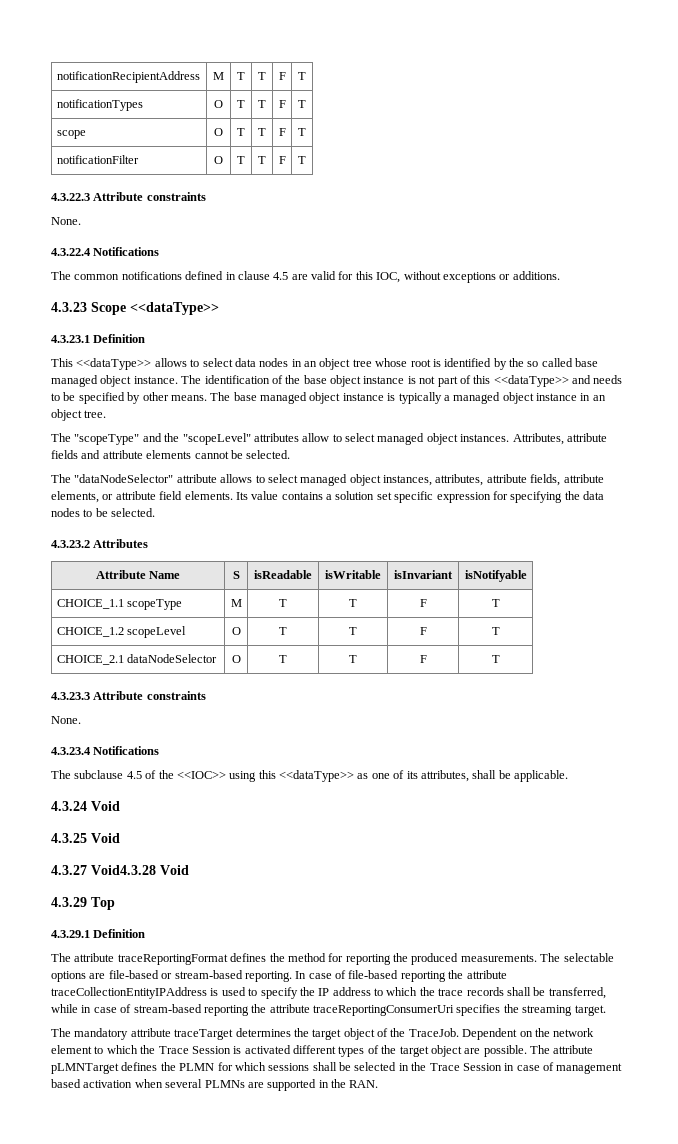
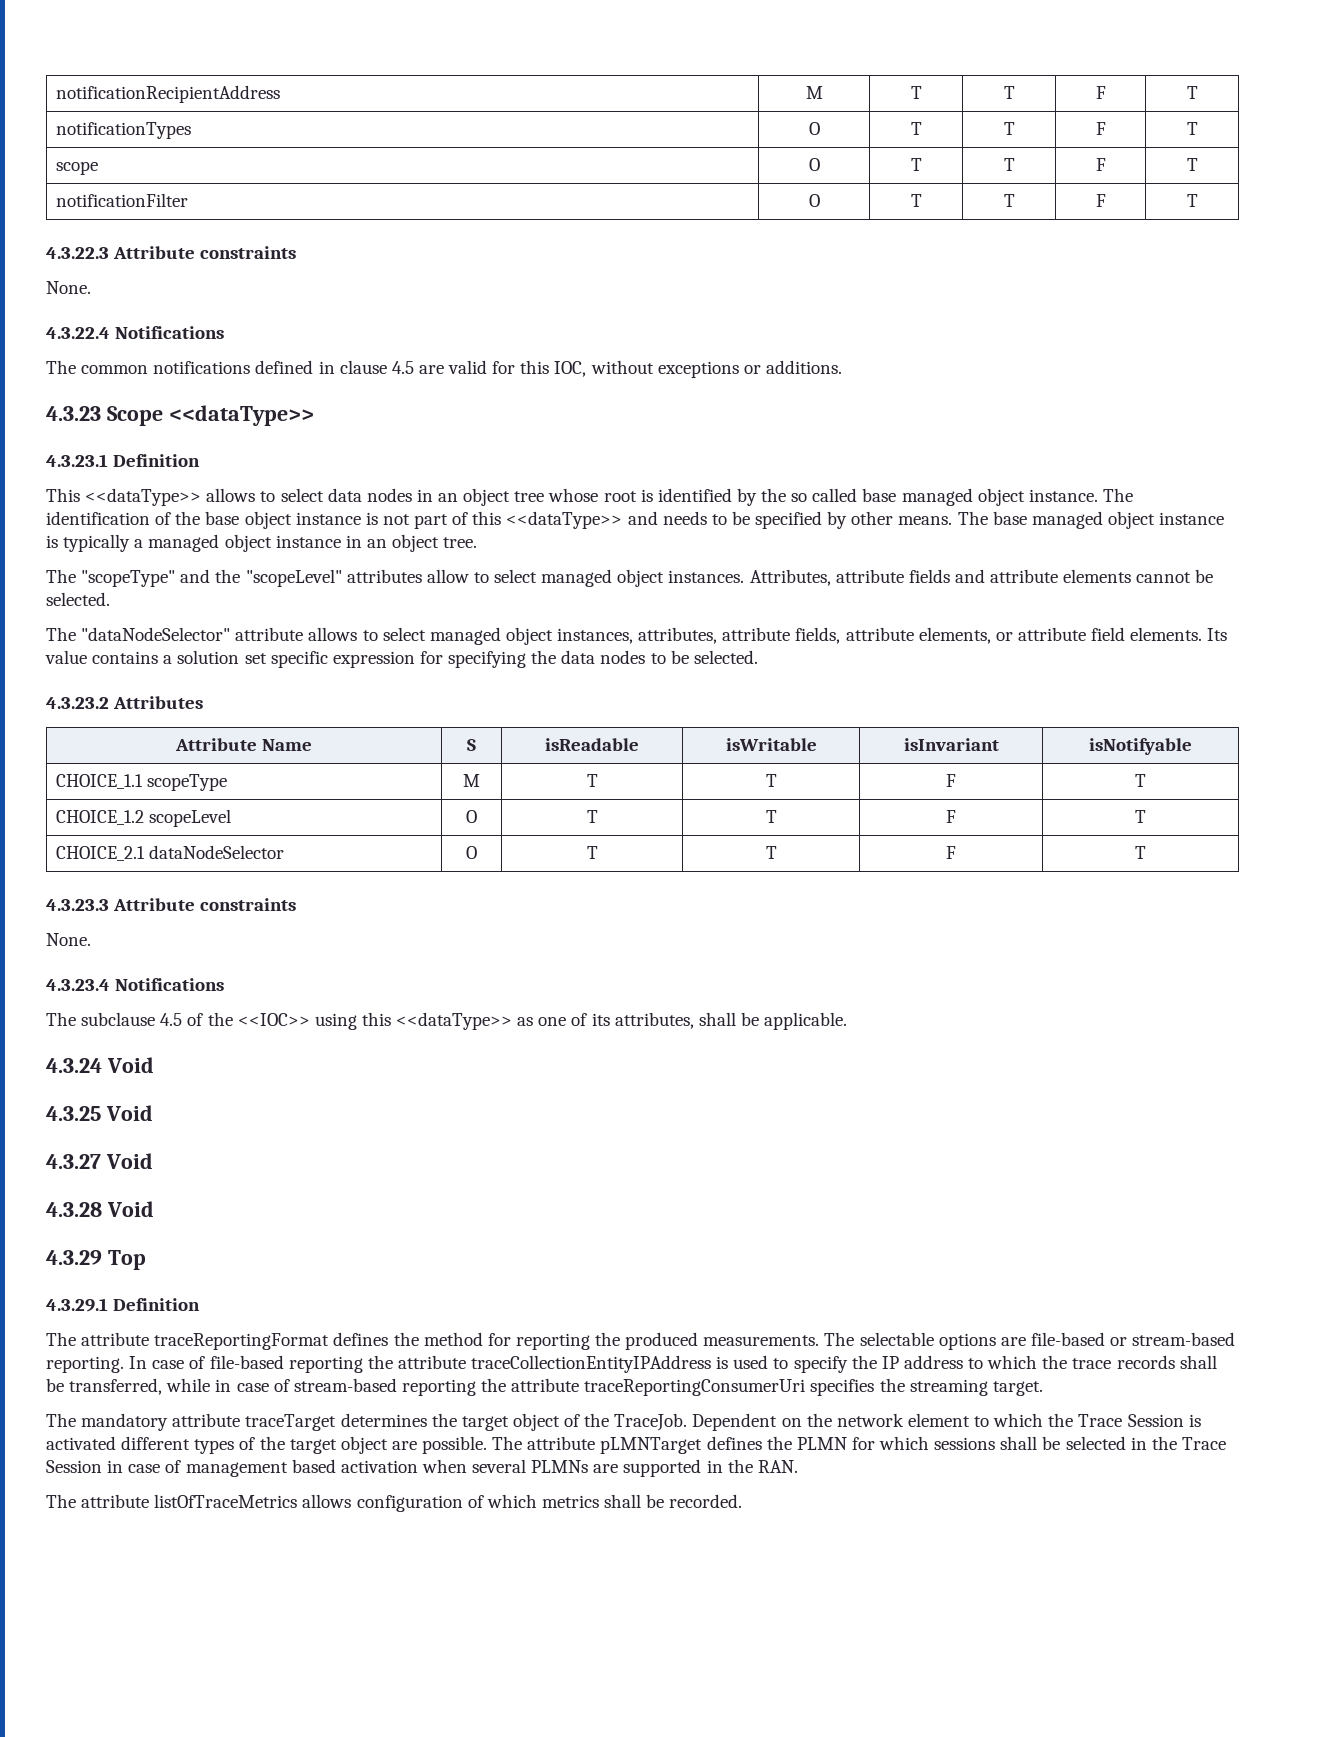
- 4.3.27 Void4.3.28 Void
+ 4.3.27 Void
+ 4.3.28 Void
+ The attribute listOfTraceMetrics allows configuration of which metrics shall be recorded.

